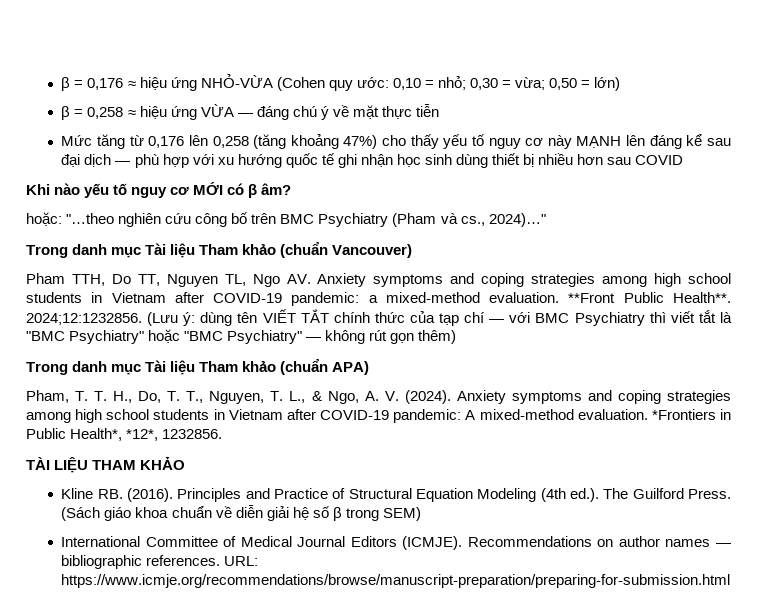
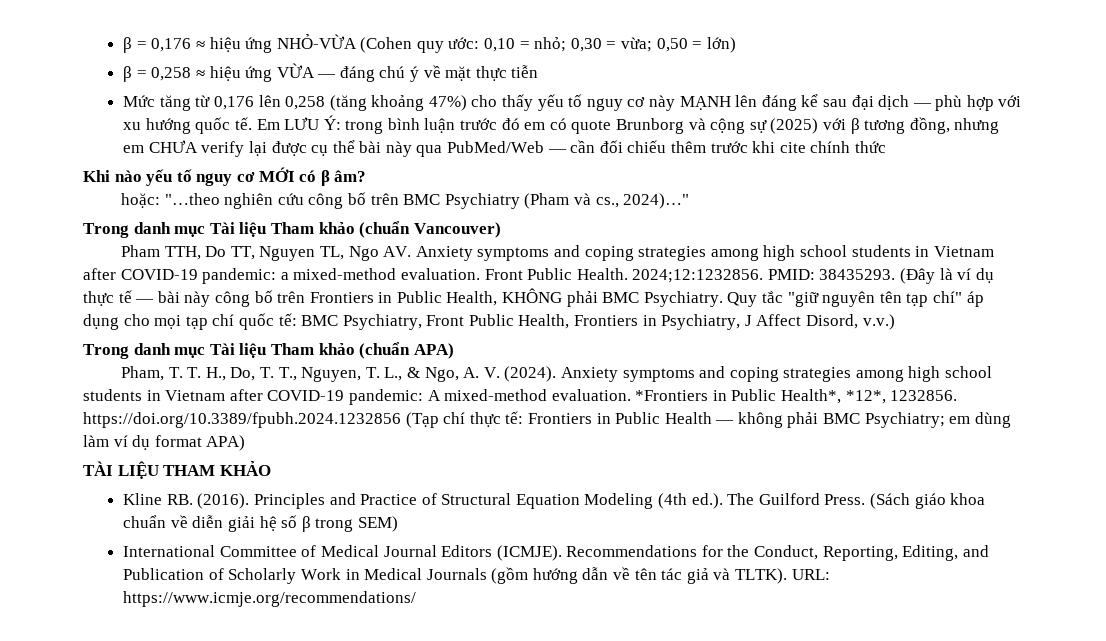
- Mức tăng từ 0,176 lên 0,258 (tăng khoảng 47%) cho thấy yếu tố nguy cơ này MẠNH lên đáng kể sau đại dịch — phù hợp với xu hướng quốc tế ghi nhận học sinh dùng thiết bị nhiều hơn sau COVID
+ Mức tăng từ 0,176 lên 0,258 (tăng khoảng 47%) cho thấy yếu tố nguy cơ này MẠNH lên đáng kể sau đại dịch — phù hợp với xu hướng quốc tế. Em LƯU Ý: trong bình luận trước đó em có quote Brunborg và cộng sự (2025) với β tương đồng, nhưng em CHƯA verify lại được cụ thể bài này qua PubMed/Web — cần đối chiếu thêm trước khi cite chính thức
- **Front Public Health**. 2024;12:1232856. (Lưu ý: dùng tên VIẾT TẮT chính thức của tạp chí — với BMC Psychiatry thì viết tắt là "BMC Psychiatry" hoặc "BMC Psychiatry" — không rút gọn thêm)
+ Front Public Health. 2024;12:1232856. PMID: 38435293. (Đây là ví dụ thực tế — bài này công bố trên Frontiers in Public Health, KHÔNG phải BMC Psychiatry. Quy tắc "giữ nguyên tên tạp chí" áp dụng cho mọi tạp chí quốc tế: BMC Psychiatry, Front Public Health, Frontiers in Psychiatry, J Affect Disord, v.v.)
- *Frontiers in Public Health*, *12*, 1232856.
+ *Frontiers in Public Health*, *12*, 1232856. https://doi.org/10.3389/fpubh.2024.1232856 (Tạp chí thực tế: Frontiers in Public Health — không phải BMC Psychiatry; em dùng làm ví dụ format APA)
- Recommendations on author names — bibliographic references. URL: https://www.icmje.org/recommendations/browse/manuscript-preparation/preparing-for-submission.html
+ Recommendations for the Conduct, Reporting, Editing, and Publication of Scholarly Work in Medical Journals (gồm hướng dẫn về tên tác giả và TLTK). URL: https://www.icmje.org/recommendations/

